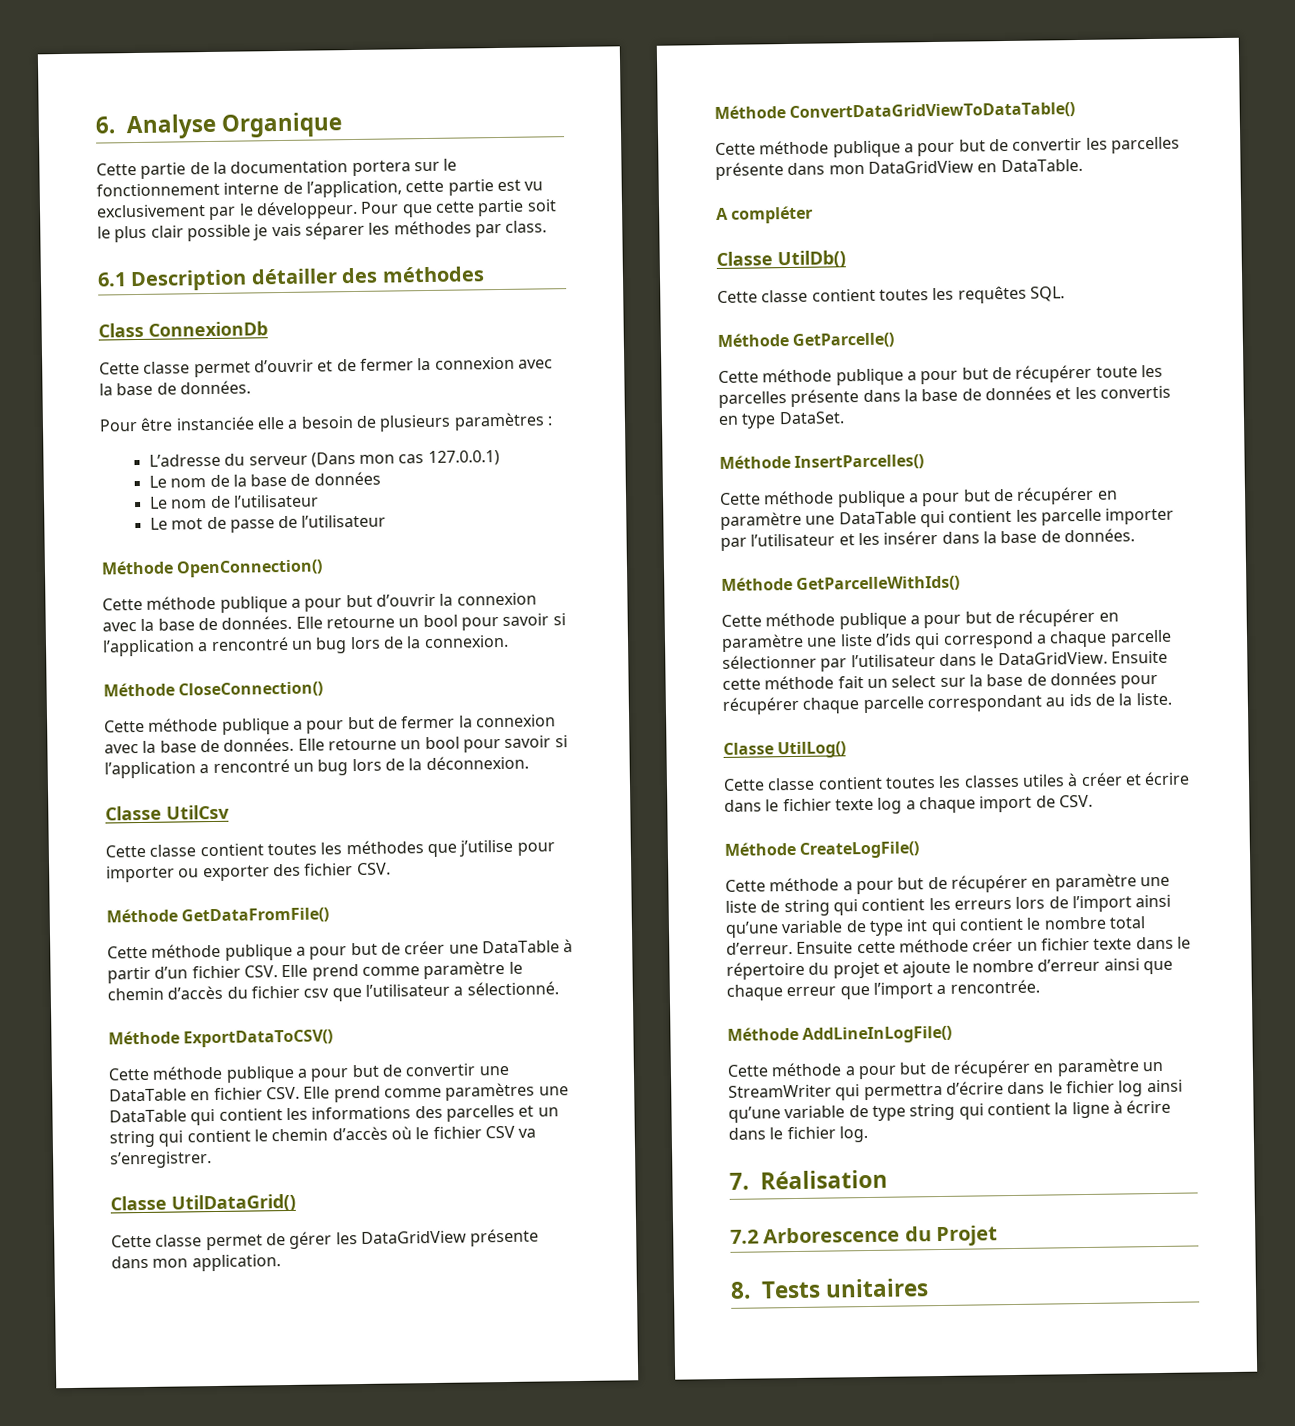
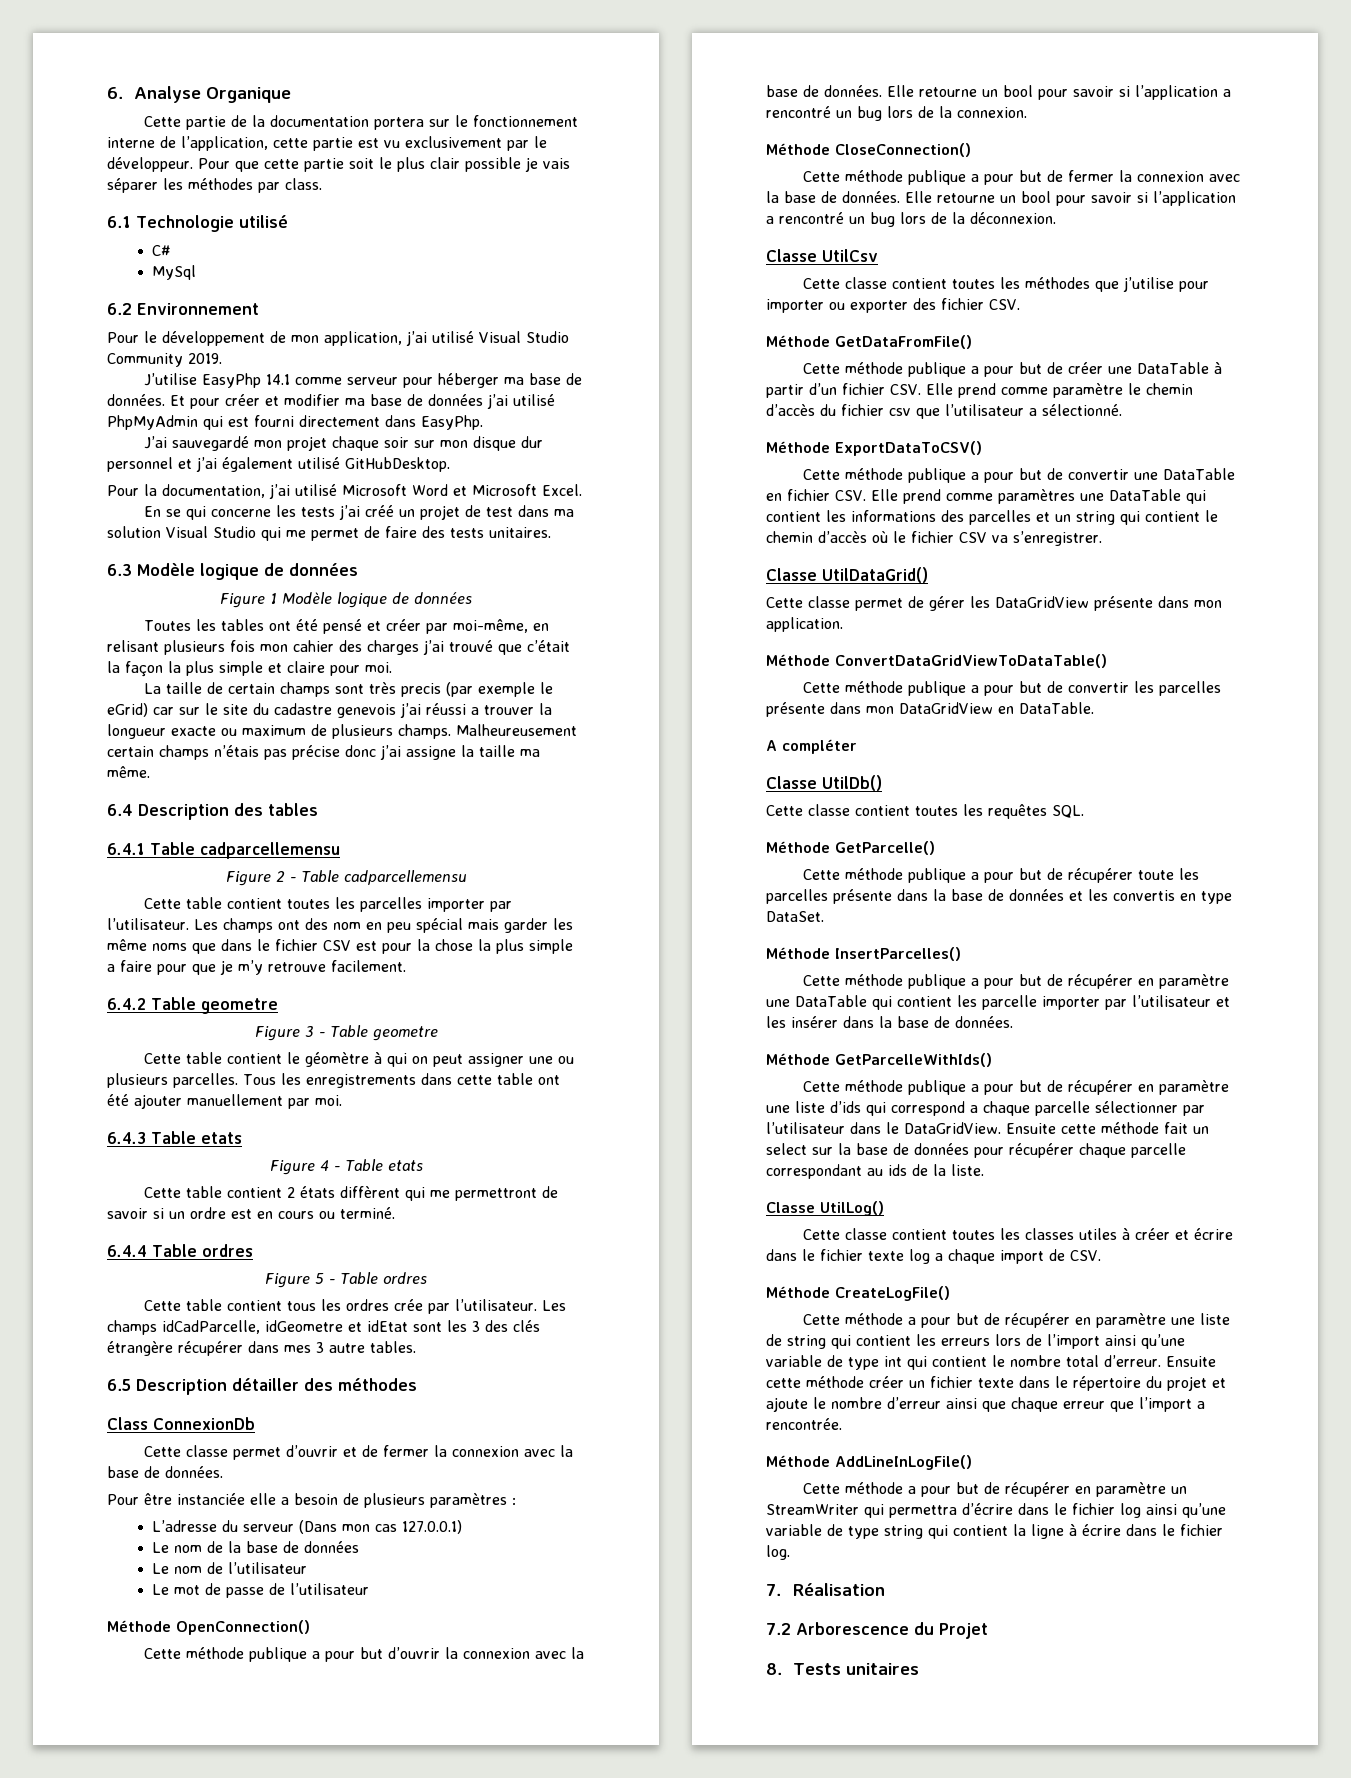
- 6.1 Description détailler des méthodes
+ 6.1 Technologie utilisé
+ C#
+ MySql
+ 6.2 Environnement
+ Pour le développement de mon application, j’ai utilisé Visual Studio Community 2019.
+ J’utilise EasyPhp 14.1 comme serveur pour héberger ma base de données. Et pour créer et modifier ma base de données j’ai utilisé PhpMyAdmin qui est fourni directement dans EasyPhp.
+ J’ai sauvegardé mon projet chaque soir sur mon disque dur personnel et j’ai également utilisé GitHubDesktop.
+ Pour la documentation, j’ai utilisé Microsoft Word et Microsoft Excel.
+ En se qui concerne les tests j’ai créé un projet de test dans ma solution Visual Studio qui me permet de faire des tests unitaires.
+ 6.3 Modèle logique de données
+ Figure 1 Modèle logique de données
+ Toutes les tables ont été pensé et créer par moi-même, en relisant plusieurs fois mon cahier des charges j’ai trouvé que c’était la façon la plus simple et claire pour moi.
+ La taille de certain champs sont très precis (par exemple le eGrid) car sur le site du cadastre genevois j’ai réussi a trouver la longueur exacte ou maximum de plusieurs champs. Malheureusement certain champs n’étais pas précise donc j’ai assigne la taille ma même.
+ 6.4 Description des tables
+ 6.4.1 Table cadparcellemensu
+ Figure 2 - Table cadparcellemensu
+ Cette table contient toutes les parcelles importer par l’utilisateur. Les champs ont des nom en peu spécial mais garder les même noms que dans le fichier CSV est pour la chose la plus simple a faire pour que je m’y retrouve facilement.
+ 6.4.2 Table geometre
+ Figure 3 - Table geometre
+ Cette table contient le géomètre à qui on peut assigner une ou plusieurs parcelles. Tous les enregistrements dans cette table ont été ajouter manuellement par moi.
+ 6.4.3 Table etats
+ Figure 4 - Table etats
+ Cette table contient 2 états diffèrent qui me permettront de savoir si un ordre est en cours ou terminé.
+ 6.4.4 Table ordres
+ Figure 5 - Table ordres
+ Cette table contient tous les ordres crée par l’utilisateur. Les champs idCadParcelle, idGeometre et idEtat sont les 3 des clés étrangère récupérer dans mes 3 autre tables.
+ 6.5 Description détailler des méthodes

